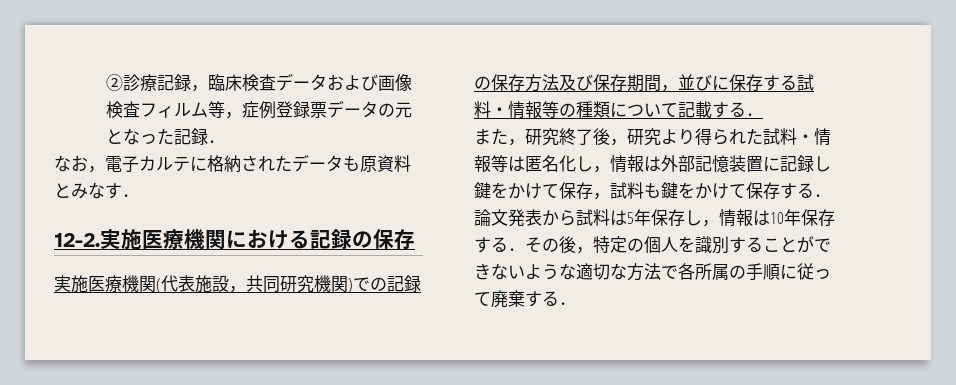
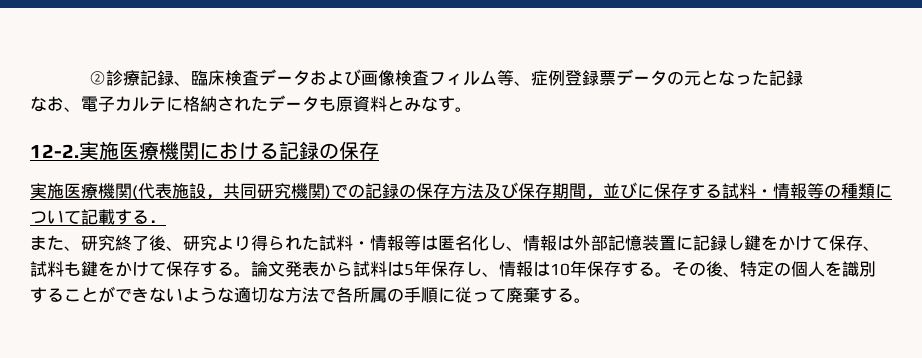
- ②診療記録，臨床検査データおよび画像検査フィルム等，症例登録票データの元となった記録．
+ ②診療記録、臨床検査データおよび画像検査フィルム等、症例登録票データの元となった記録
- なお，電子カルテに格納されたデータも原資料とみなす．
+ なお、電子カルテに格納されたデータも原資料とみなす。
- また，研究終了後，研究より得られた試料・情報等は匿名化し，情報は外部記憶装置に記録し鍵をかけて保存，試料も鍵をかけて保存する．論文発表から試料は5年保存し，情報は10年保存する．その後，特定の個人を識別することができないような適切な方法で各所属の手順に従って廃棄する．
+ また、研究終了後、研究より得られた試料・情報等は匿名化し、情報は外部記憶装置に記録し鍵をかけて保存、試料も鍵をかけて保存する。論文発表から試料は5年保存し、情報は10年保存する。その後、特定の個人を識別することができないような適切な方法で各所属の手順に従って廃棄する。

